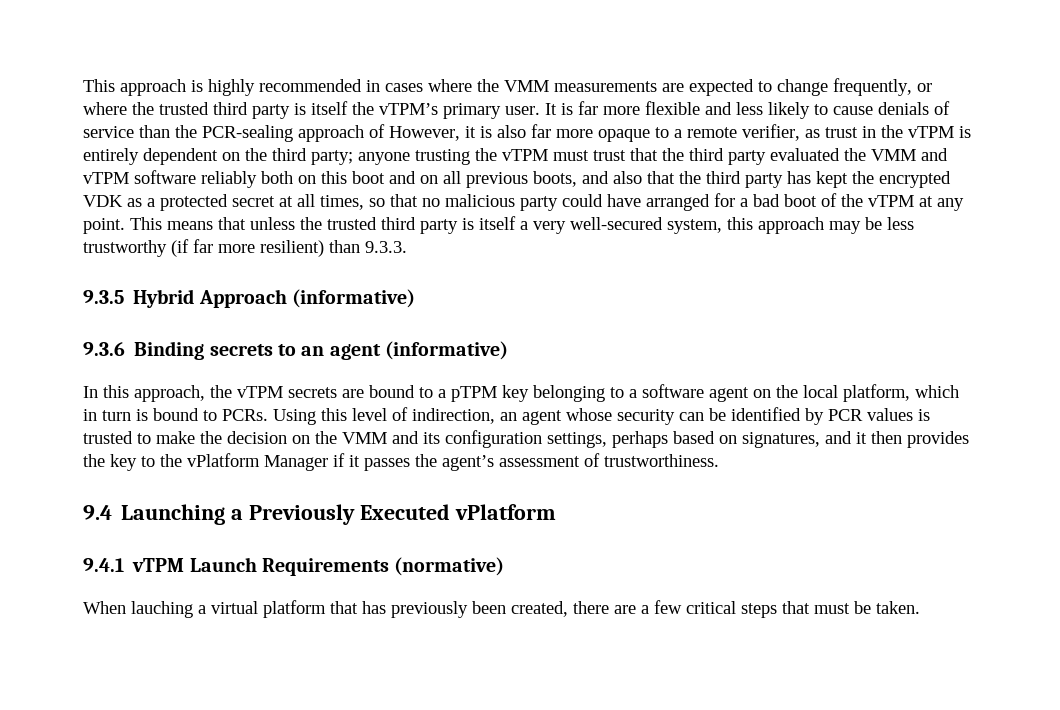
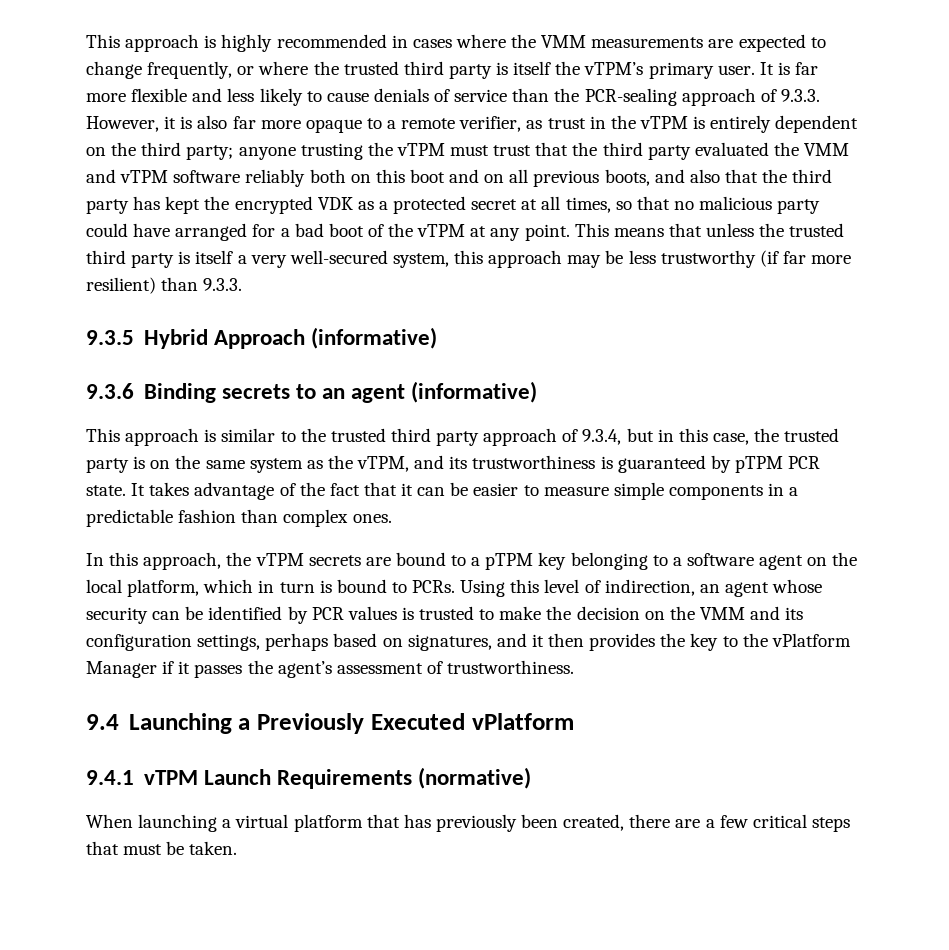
- It is far more flexible and less likely to cause denials of service than the PCR-sealing approach of However, it is also far more opaque to a remote verifier, as trust in the vTPM is entirely dependent on the third party;
+ It is far more flexible and less likely to cause denials of service than the PCR-sealing approach of 9.3.3. However, it is also far more opaque to a remote verifier, as trust in the vTPM is entirely dependent on the third party;
+ This approach is similar to the trusted third party approach of 9.3.4, but in this case, the trusted party is on the same system as the vTPM, and its trustworthiness is guaranteed by pTPM PCR state. It takes advantage of the fact that it can be easier to measure simple components in a predictable fashion than complex ones.
- When lauching a virtual platform that has previously been created, there are a few critical steps that must be taken.
+ When launching a virtual platform that has previously been created, there are a few critical steps that must be taken.

